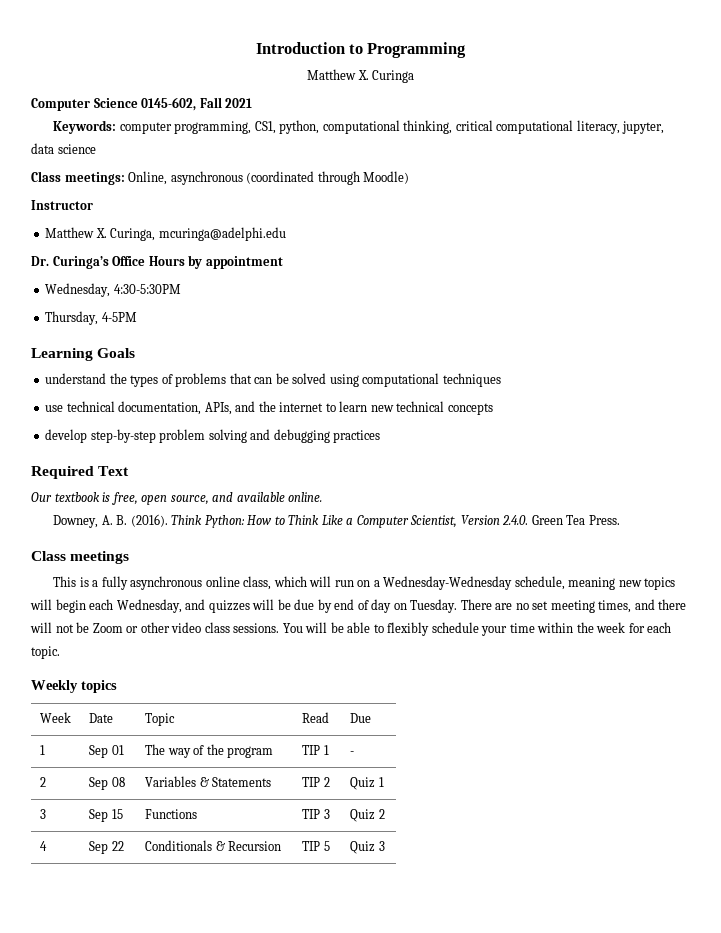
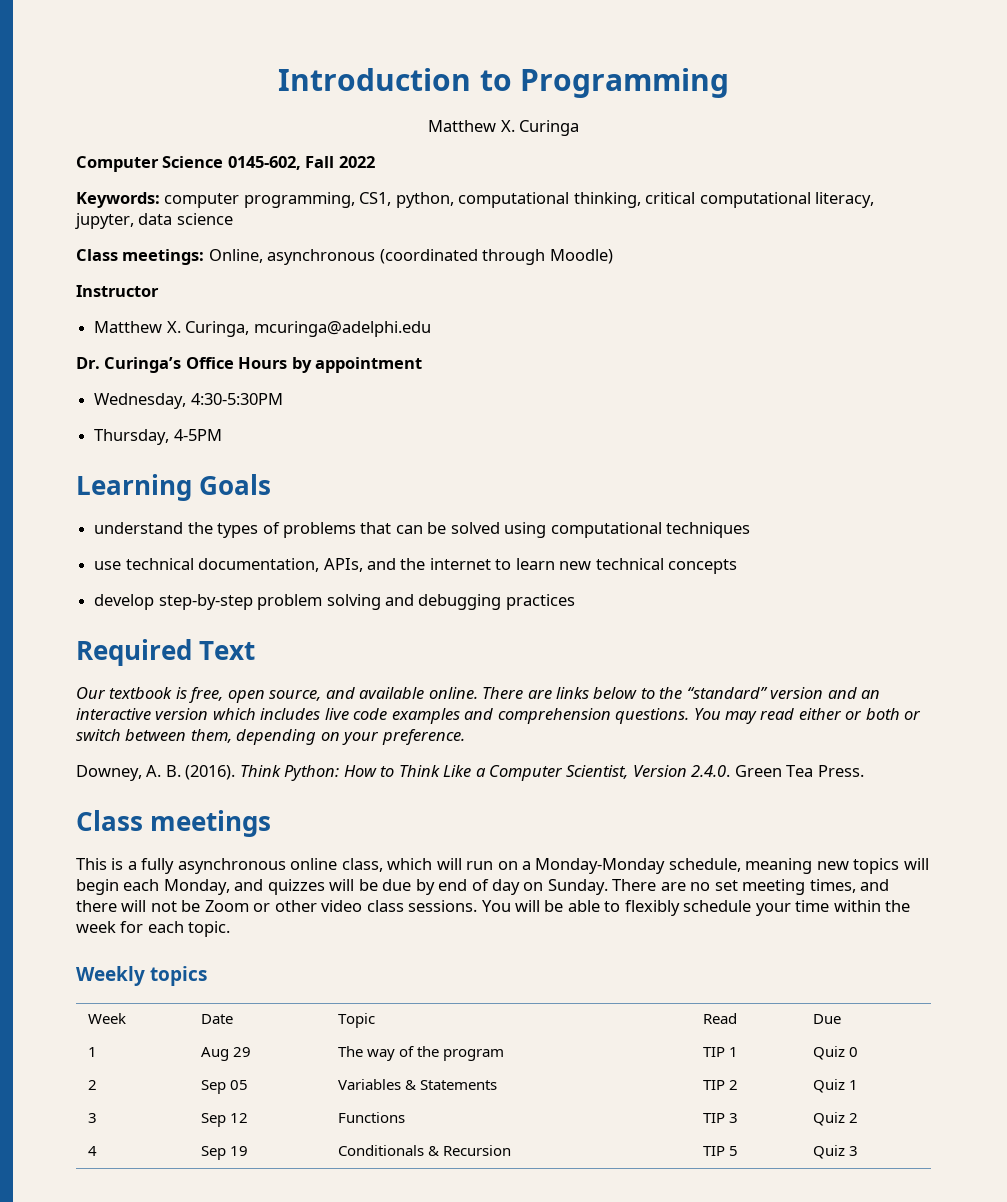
- Computer Science 0145-602, Fall 2021
+ Computer Science 0145-602, Fall 2022
+ There are links below to the “standard” version and an interactive version which includes live code examples and comprehension questions. You may read either or both or switch between them, depending on your preference.
- This is a fully asynchronous online class, which will run on a Wednesday-Wednesday schedule, meaning new topics will begin each Wednesday, and quizzes will be due by end of day on Tuesday.
+ This is a fully asynchronous online class, which will run on a Monday-Monday schedule, meaning new topics will begin each Monday, and quizzes will be due by end of day on Sunday.
- 1 | Sep 01 | The way of the program | TIP 1 | -
+ 1 | Aug 29 | The way of the program | TIP 1 | Quiz 0
- 2 | Sep 08 | Variables & Statements | TIP 2 | Quiz 1
+ 2 | Sep 05 | Variables & Statements | TIP 2 | Quiz 1
- 3 | Sep 15 | Functions | TIP 3 | Quiz 2
+ 3 | Sep 12 | Functions | TIP 3 | Quiz 2
- 4 | Sep 22 | Conditionals & Recursion | TIP 5 | Quiz 3
+ 4 | Sep 19 | Conditionals & Recursion | TIP 5 | Quiz 3

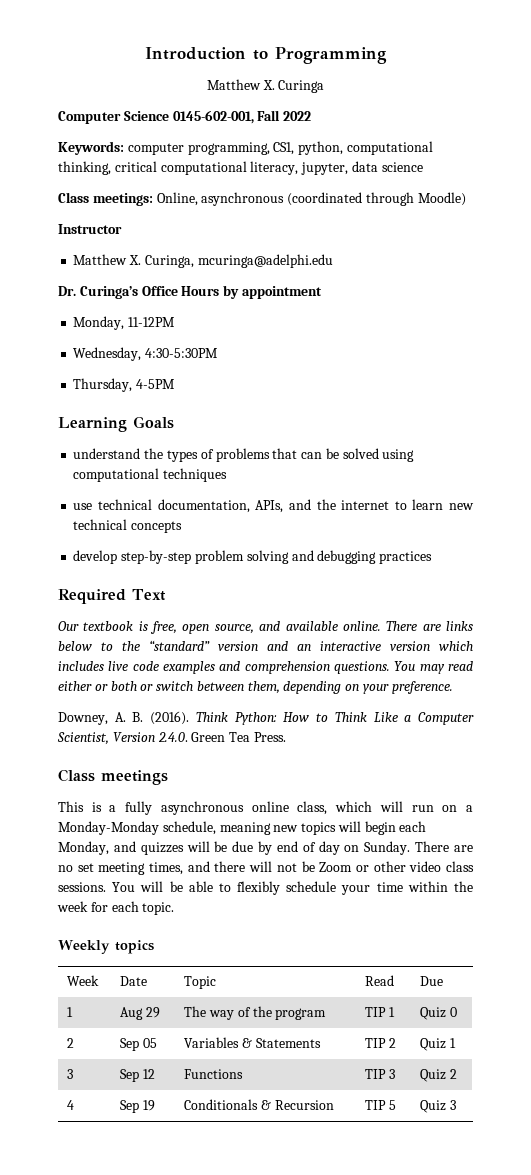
- Computer Science 0145-602, Fall 2022
+ Computer Science 0145-602-001, Fall 2022
+ Monday, 11-12PM

